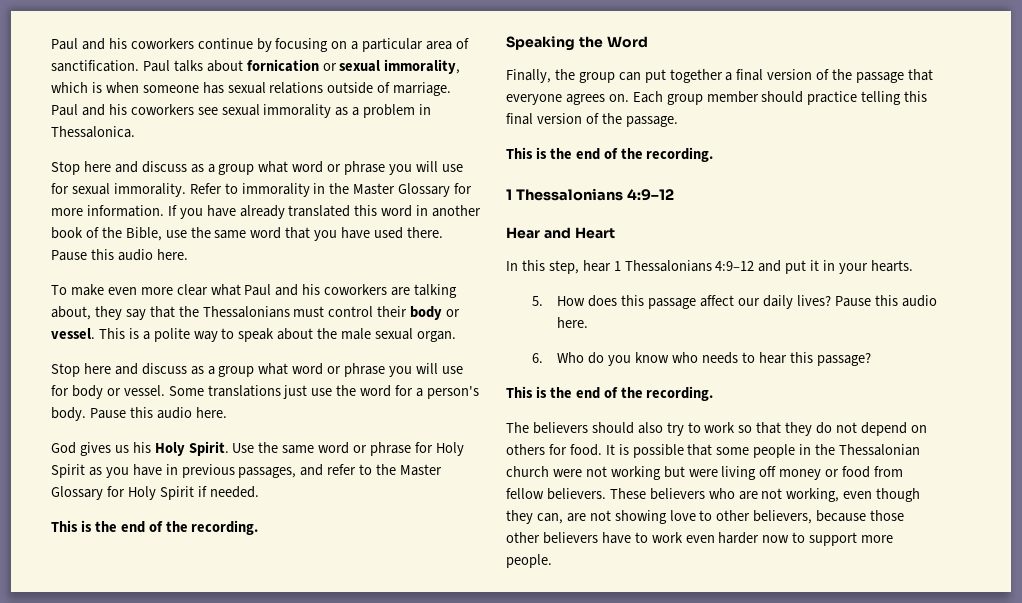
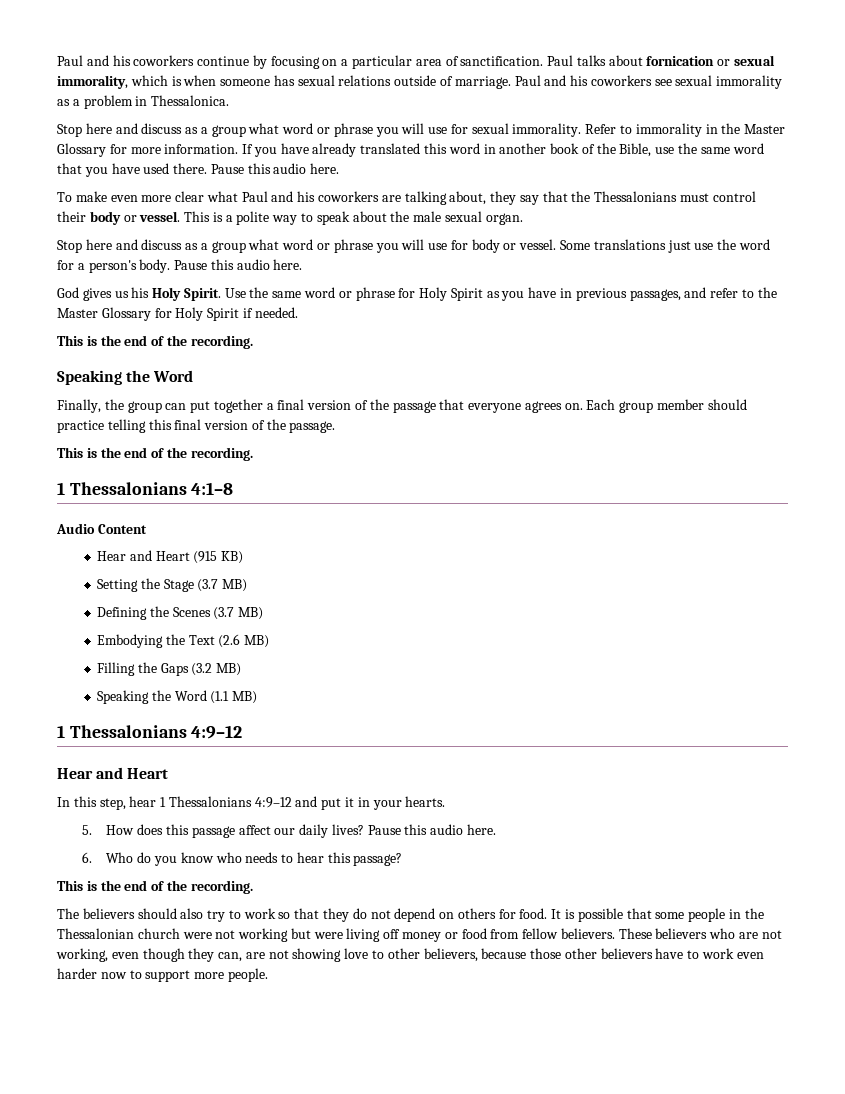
+ 1 Thessalonians 4:1–8
+ Audio Content
+ Hear and Heart (915 KB)
+ Setting the Stage (3.7 MB)
+ Defining the Scenes (3.7 MB)
+ Embodying the Text (2.6 MB)
+ Filling the Gaps (3.2 MB)
+ Speaking the Word (1.1 MB)

